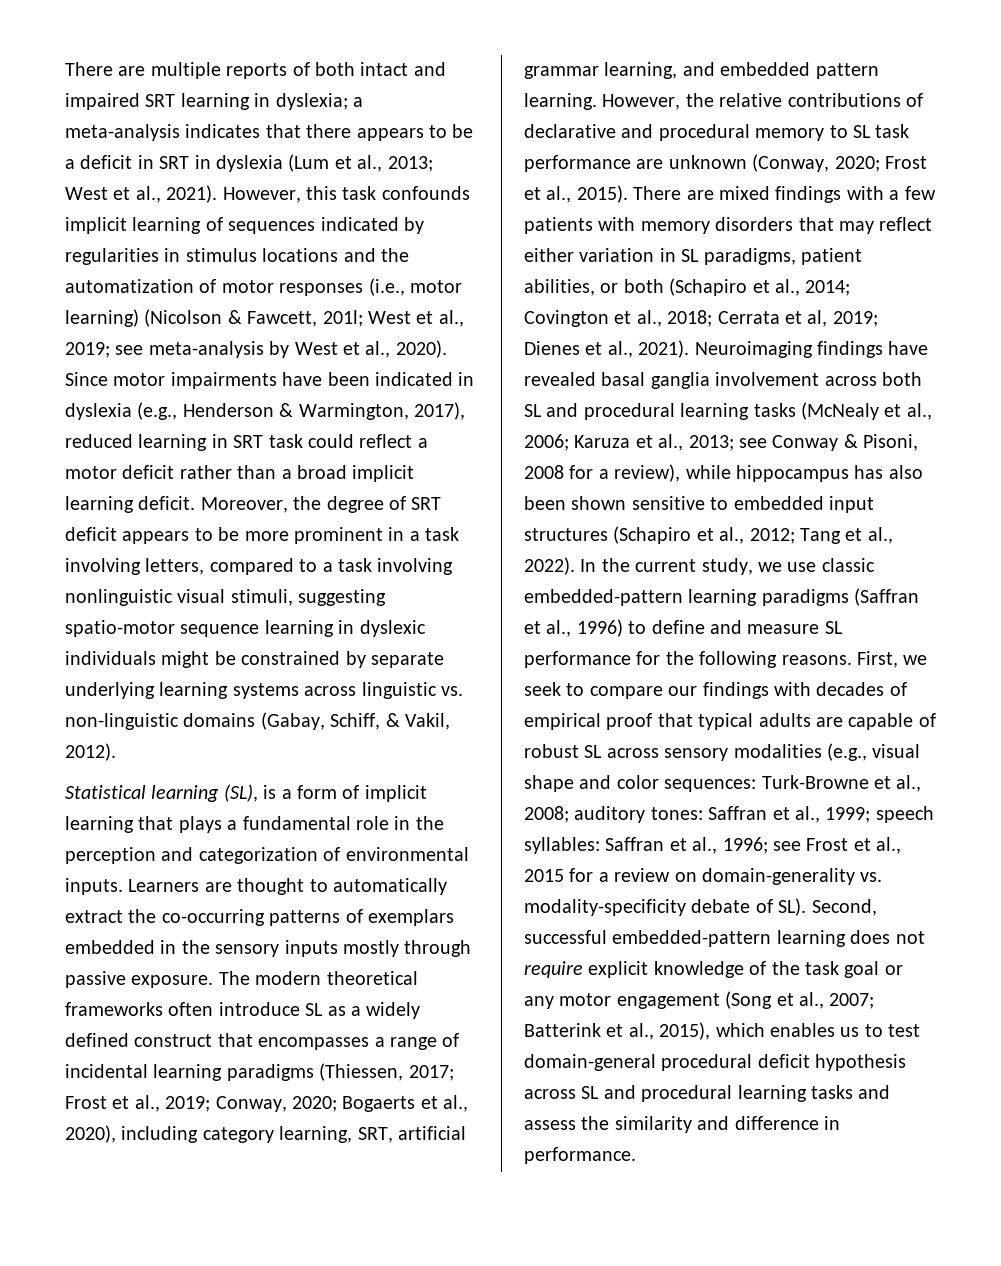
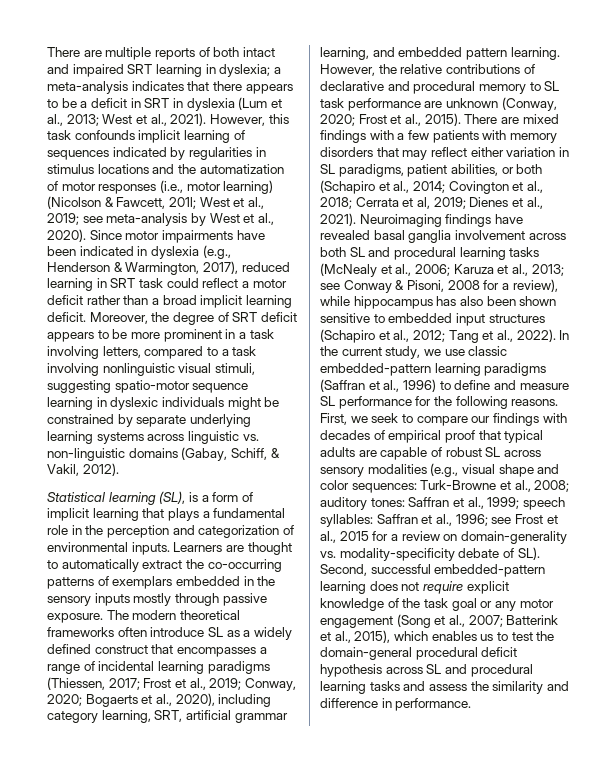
- Batterink et al., 2015), which enables us to test domain-general procedural deficit hypothesis across SL and procedural learning tasks and assess the similarity and difference in performance.
+ Batterink et al., 2015), which enables us to test the domain-general procedural deficit hypothesis across SL and procedural learning tasks and assess the similarity and difference in performance.

